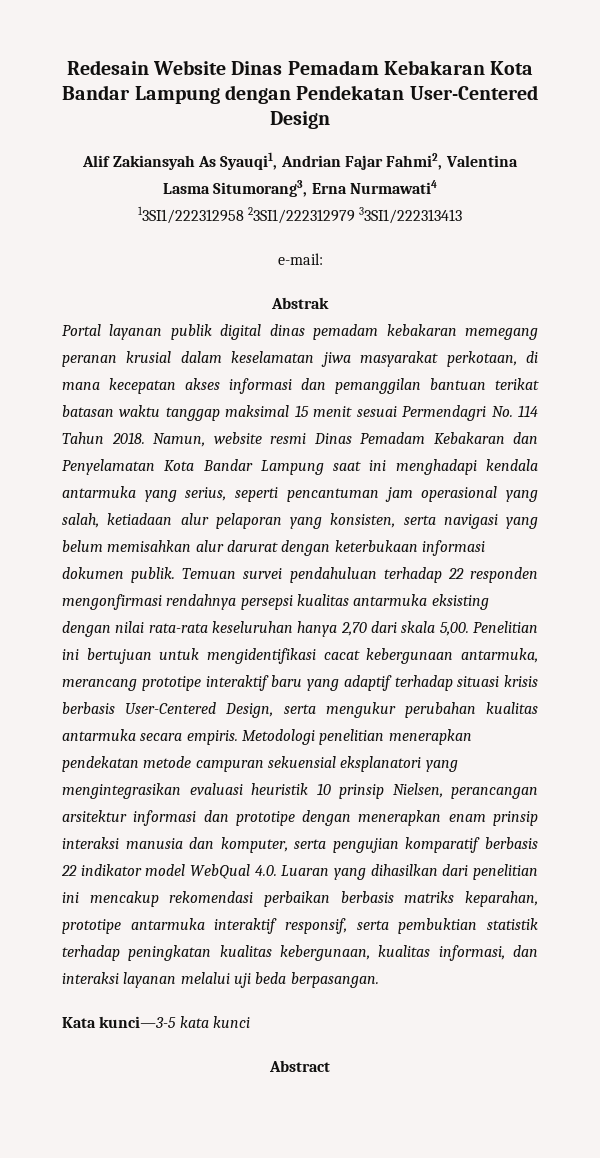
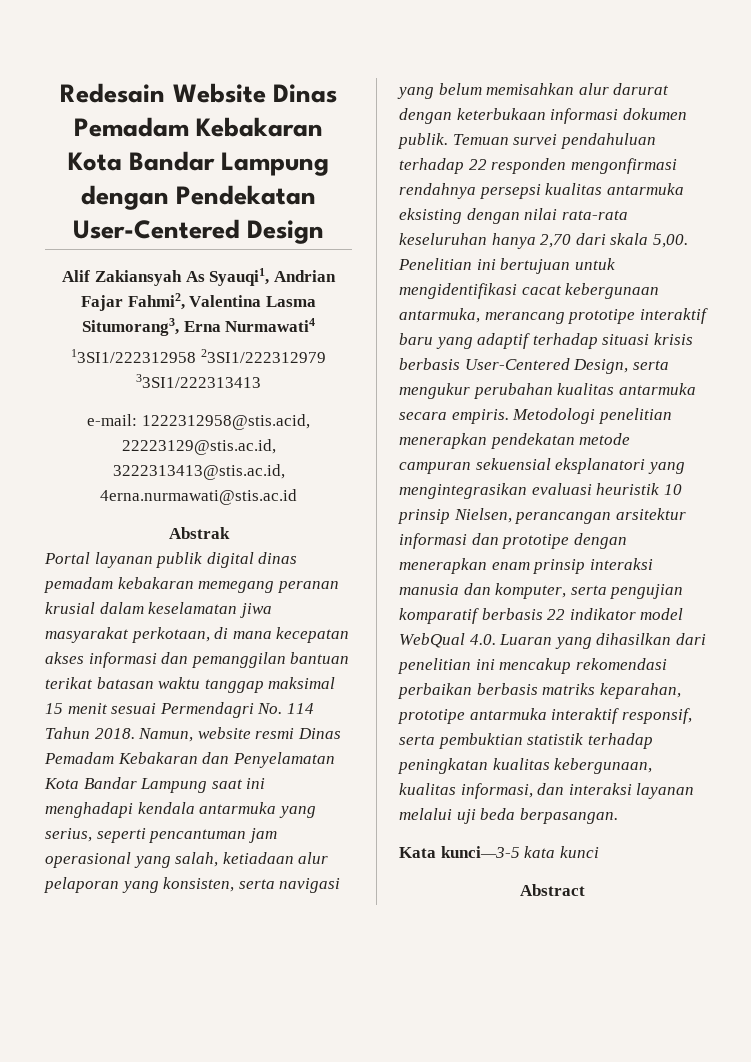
- e-mail:
+ e-mail: 1222312958@stis.acid, 22223129@stis.ac.id, 3222313413@stis.ac.id, 4erna.nurmawati@stis.ac.id

